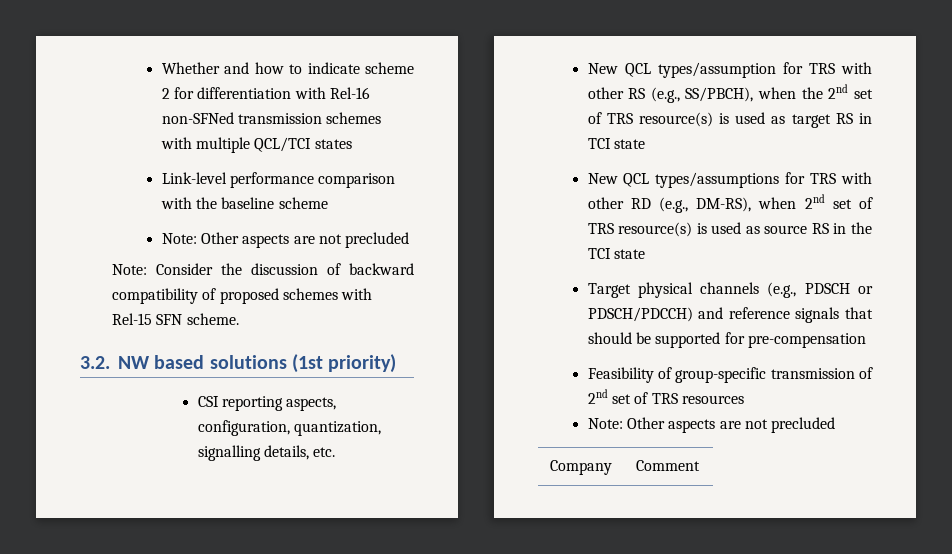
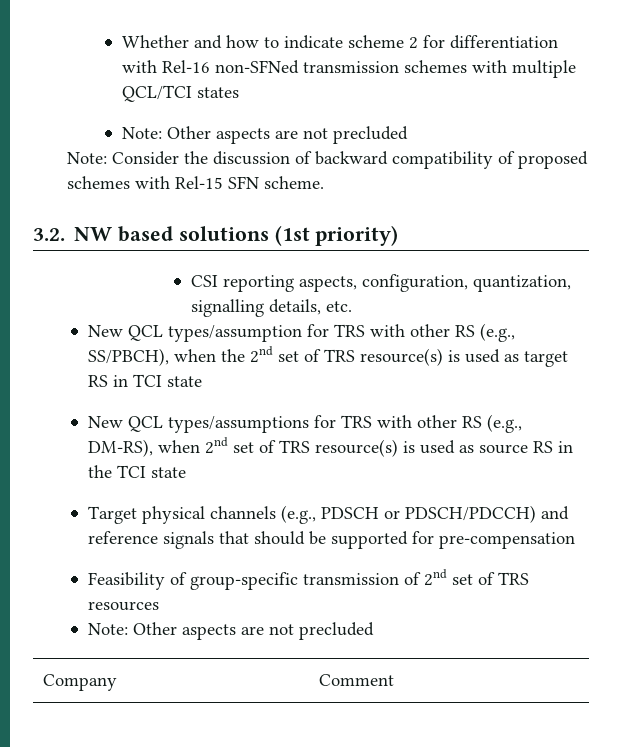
- Link-level performance comparison with the baseline scheme
- New QCL types/assumptions for TRS with other RD (e.g., DM-RS), when 2nd set of TRS resource(s) is used as source RS in the TCI state
+ New QCL types/assumptions for TRS with other RS (e.g., DM-RS), when 2nd set of TRS resource(s) is used as source RS in the TCI state

